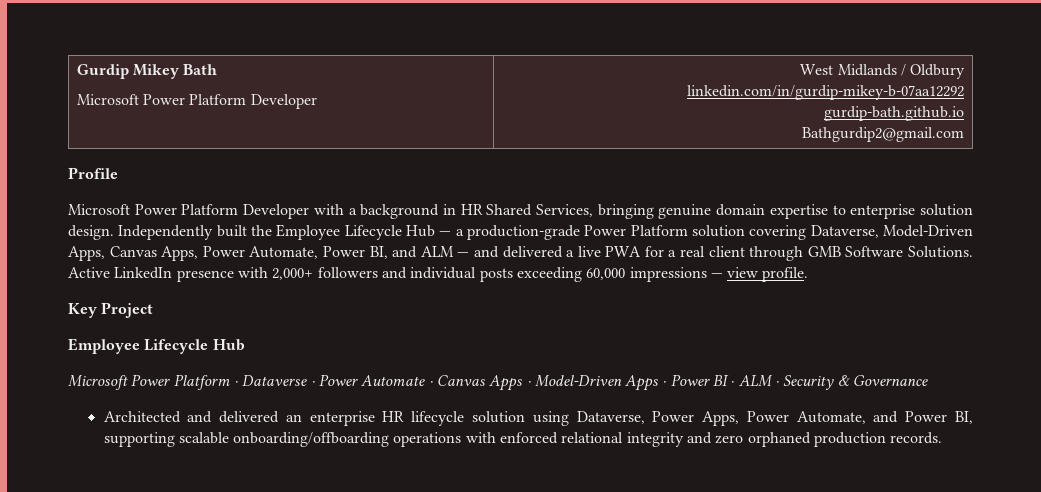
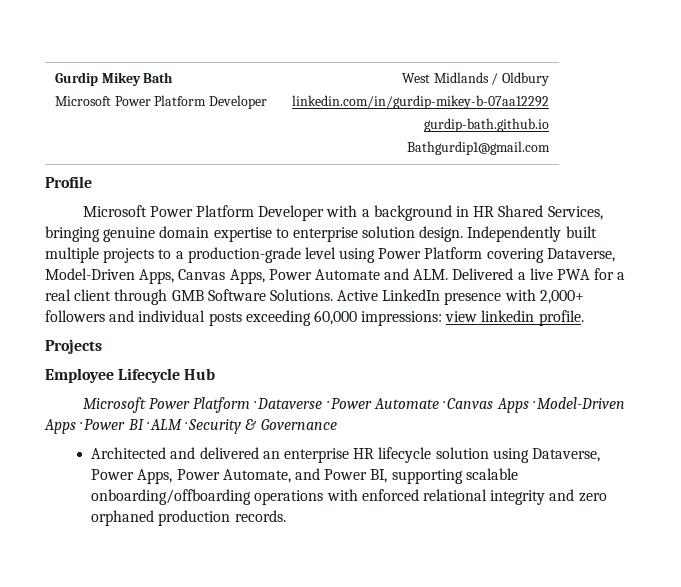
  Gurdip Mikey Bath
  Microsoft Power Platform Developer | West Midlands / Oldbury
  linkedin.com/in/gurdip-mikey-b-07aa12292
  gurdip-bath.github.io
- Bathgurdip2@gmail.com
+ Bathgurdip1@gmail.com
- Independently built the Employee Lifecycle Hub — a production-grade Power Platform solution covering Dataverse, Model-Driven Apps, Canvas Apps, Power Automate, Power BI, and ALM — and delivered a live PWA for a real client through GMB Software Solutions.
+ Independently built multiple projects to a production-grade level using Power Platform covering Dataverse, Model-Driven Apps, Canvas Apps, Power Automate and ALM. Delivered a live PWA for a real client through GMB Software Solutions.
- Active LinkedIn presence with 2,000+ followers and individual posts exceeding 60,000 impressions — view profile.
+ Active LinkedIn presence with 2,000+ followers and individual posts exceeding 60,000 impressions: view linkedin profile.
- Key Project
+ Projects

